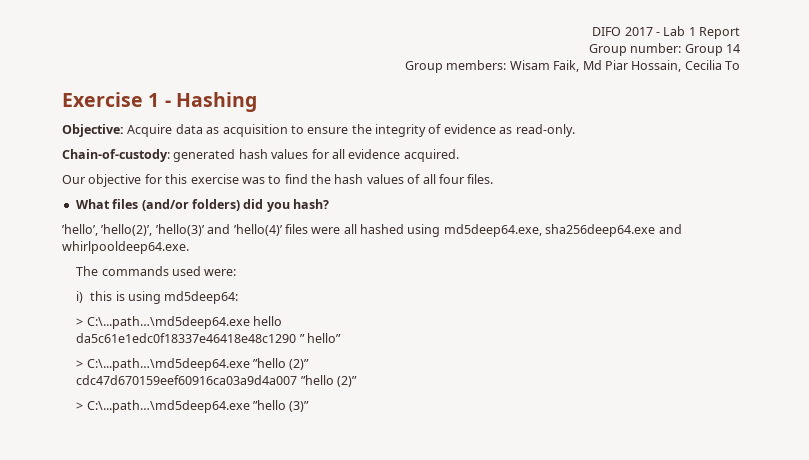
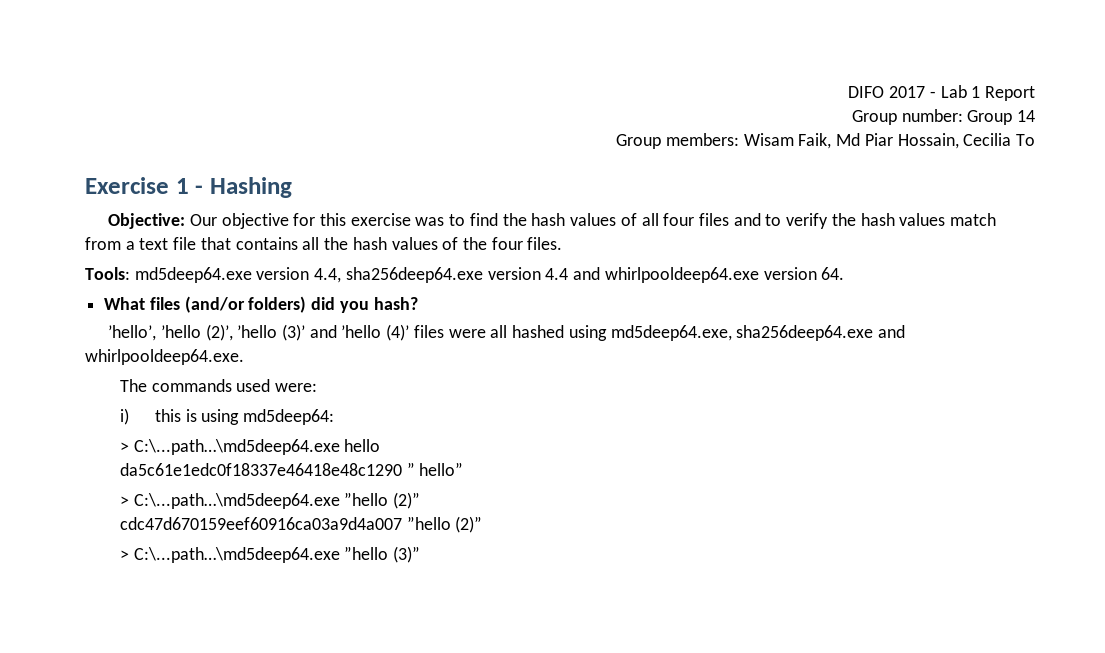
- Objective: Acquire data as acquisition to ensure the integrity of evidence as read-only.
- Chain-of-custody: generated hash values for all evidence acquired.
- Our objective for this exercise was to find the hash values of all four files.
+ Objective: Our objective for this exercise was to find the hash values of all four files and to verify the hash values match from a text file that contains all the hash values of the four files.
+ Tools: md5deep64.exe version 4.4, sha256deep64.exe version 4.4 and whirlpooldeep64.exe version 64.
- ’hello’, ’hello(2)’, ’hello(3)’ and ’hello(4)’ files were all hashed using md5deep64.exe, sha256deep64.exe and whirlpooldeep64.exe.
+ ’hello’, ’hello (2)’, ’hello (3)’ and ’hello (4)’ files were all hashed using md5deep64.exe, sha256deep64.exe and whirlpooldeep64.exe.

